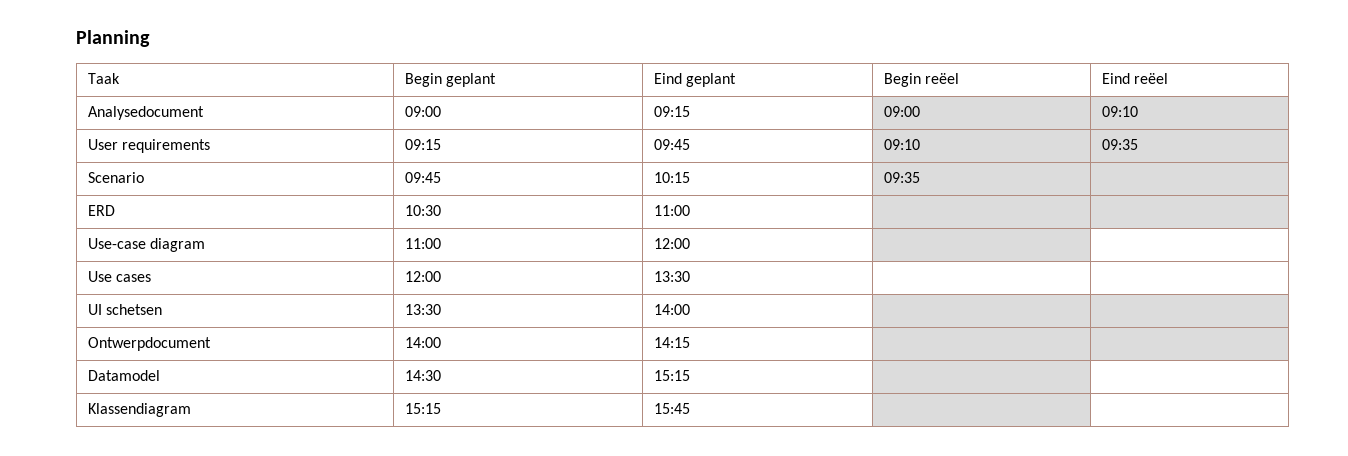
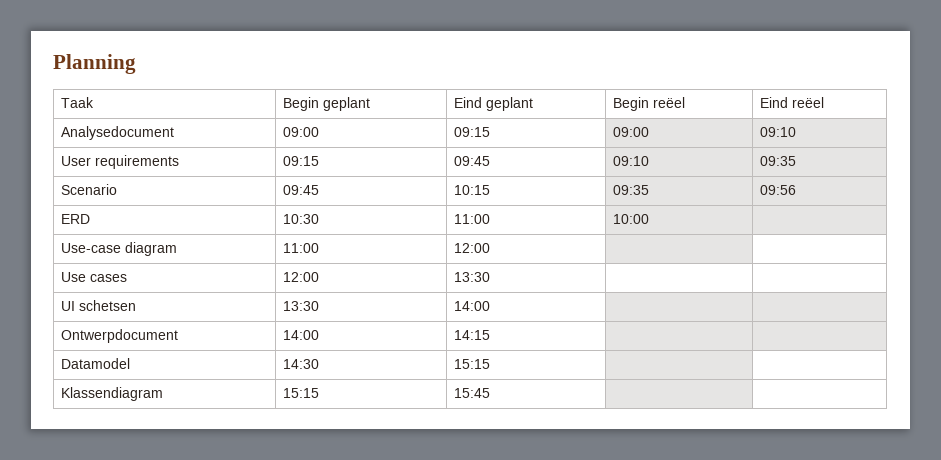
- Scenario | 09:45 | 10:15 | 09:35 |
+ Scenario | 09:45 | 10:15 | 09:35 | 09:56
- ERD | 10:30 | 11:00 | |
+ ERD | 10:30 | 11:00 | 10:00 |

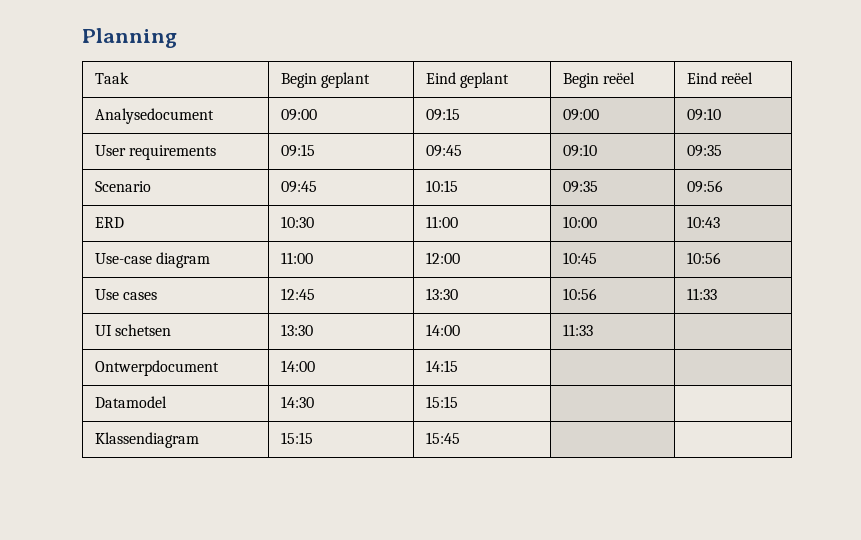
- ERD | 10:30 | 11:00 | 10:00 |
+ ERD | 10:30 | 11:00 | 10:00 | 10:43
- Use-case diagram | 11:00 | 12:00 | |
+ Use-case diagram | 11:00 | 12:00 | 10:45 | 10:56
- Use cases | 12:00 | 13:30 | |
+ Use cases | 12:45 | 13:30 | 10:56 | 11:33
- UI schetsen | 13:30 | 14:00 | |
+ UI schetsen | 13:30 | 14:00 | 11:33 |

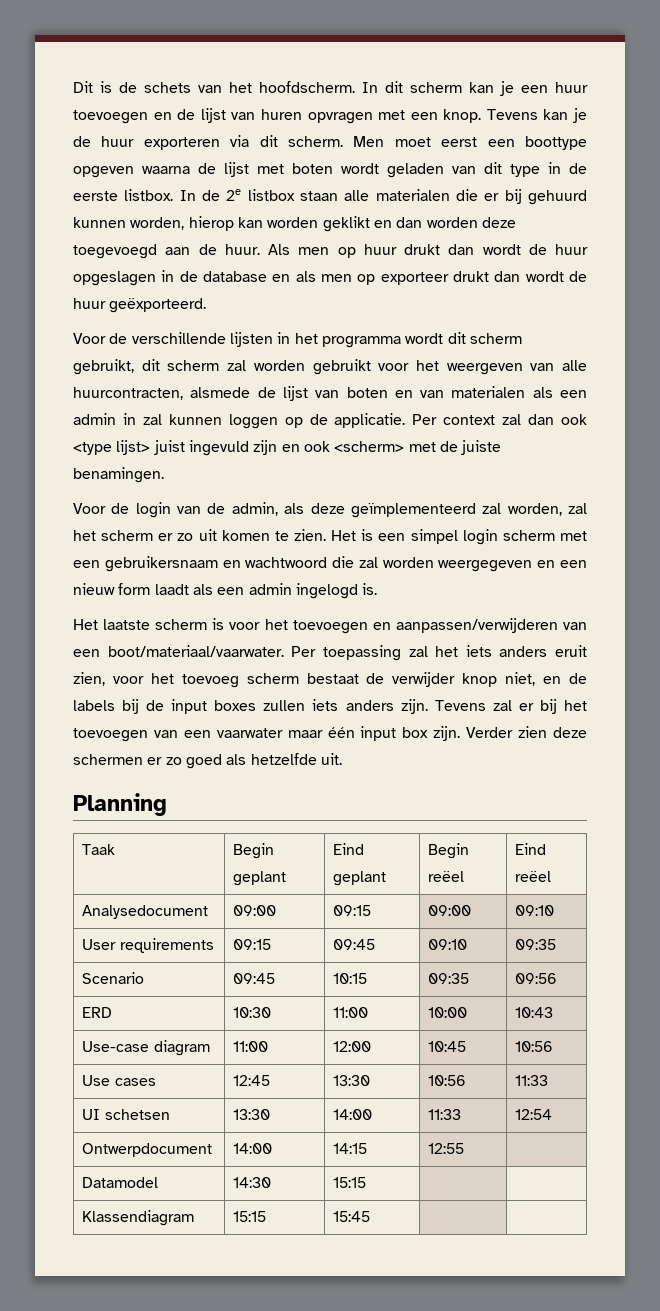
+ Dit is de schets van het hoofdscherm. In dit scherm kan je een huur toevoegen en de lijst van huren opvragen met een knop. Tevens kan je de huur exporteren via dit scherm. Men moet eerst een boottype opgeven waarna de lijst met boten wordt geladen van dit type in de eerste listbox. In de 2e listbox staan alle materialen die er bij gehuurd kunnen worden, hierop kan worden geklikt en dan worden deze toegevoegd aan de huur. Als men op huur drukt dan wordt de huur opgeslagen in de database en als men op exporteer drukt dan wordt de huur geëxporteerd.
+ Voor de verschillende lijsten in het programma wordt dit scherm gebruikt, dit scherm zal worden gebruikt voor het weergeven van alle huurcontracten, alsmede de lijst van boten en van materialen als een admin in zal kunnen loggen op de applicatie. Per context zal dan ook <type lijst> juist ingevuld zijn en ook <scherm> met de juiste benamingen.
+ Voor de login van de admin, als deze geïmplementeerd zal worden, zal het scherm er zo uit komen te zien. Het is een simpel login scherm met een gebruikersnaam en wachtwoord die zal worden weergegeven en een nieuw form laadt als een admin ingelogd is.
+ Het laatste scherm is voor het toevoegen en aanpassen/verwijderen van een boot/materiaal/vaarwater. Per toepassing zal het iets anders eruit zien, voor het toevoeg scherm bestaat de verwijder knop niet, en de labels bij de input boxes zullen iets anders zijn. Tevens zal er bij het toevoegen van een vaarwater maar één input box zijn. Verder zien deze schermen er zo goed als hetzelfde uit.
- UI schetsen | 13:30 | 14:00 | 11:33 |
+ UI schetsen | 13:30 | 14:00 | 11:33 | 12:54
- Ontwerpdocument | 14:00 | 14:15 | |
+ Ontwerpdocument | 14:00 | 14:15 | 12:55 |

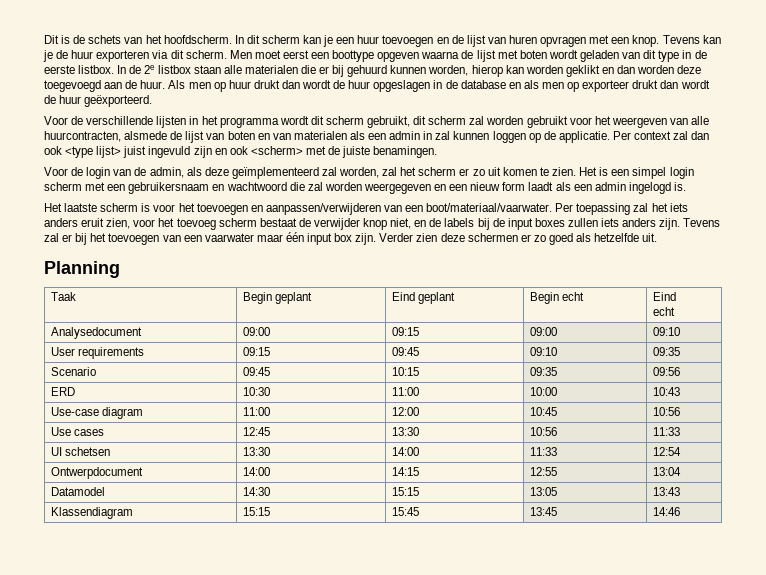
- Taak | Begin geplant | Eind geplant | Begin reëel | Eind reëel
+ Taak | Begin geplant | Eind geplant | Begin echt | Eind
+ echt
- Ontwerpdocument | 14:00 | 14:15 | 12:55 |
+ Ontwerpdocument | 14:00 | 14:15 | 12:55 | 13:04
- Datamodel | 14:30 | 15:15 | |
+ Datamodel | 14:30 | 15:15 | 13:05 | 13:43
- Klassendiagram | 15:15 | 15:45 | |
+ Klassendiagram | 15:15 | 15:45 | 13:45 | 14:46

